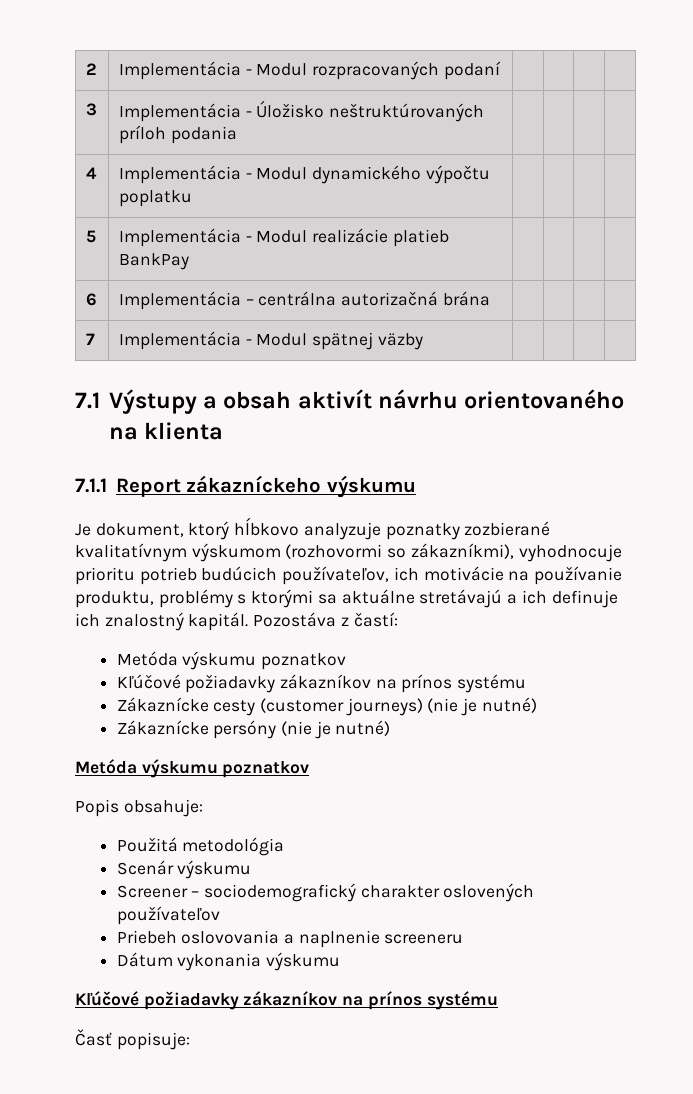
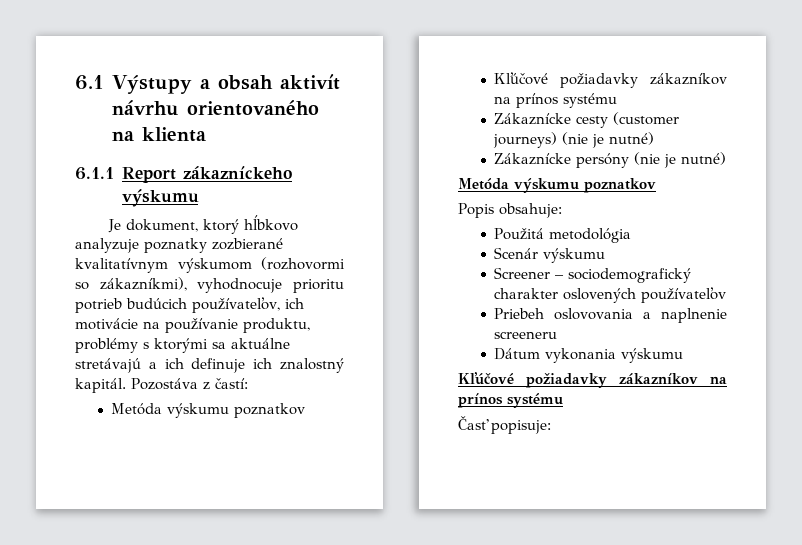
- 2 | Implementácia - Modul rozpracovaných podaní | | | |
- 3 | Implementácia - Úložisko neštruktúrovaných príloh podania | | | |
- 4 | Implementácia - Modul dynamického výpočtu poplatku | | | |
- 5 | Implementácia - Modul realizácie platieb BankPay | | | |
- 6 | Implementácia – centrálna autorizačná brána | | | |
- 7 | Implementácia - Modul spätnej väzby | | | |
- 7.1 Výstupy a obsah aktivít návrhu orientovaného na klienta
+ 6.1 Výstupy a obsah aktivít návrhu orientovaného na klienta
- 7.1.1 Report zákazníckeho výskumu
+ 6.1.1 Report zákazníckeho výskumu

